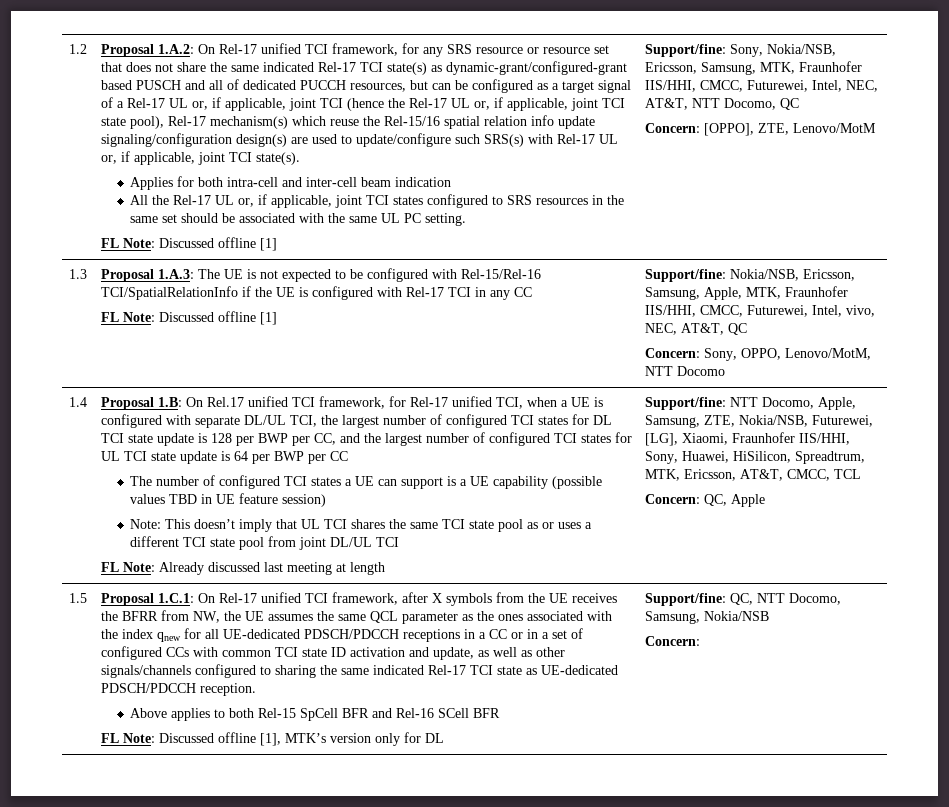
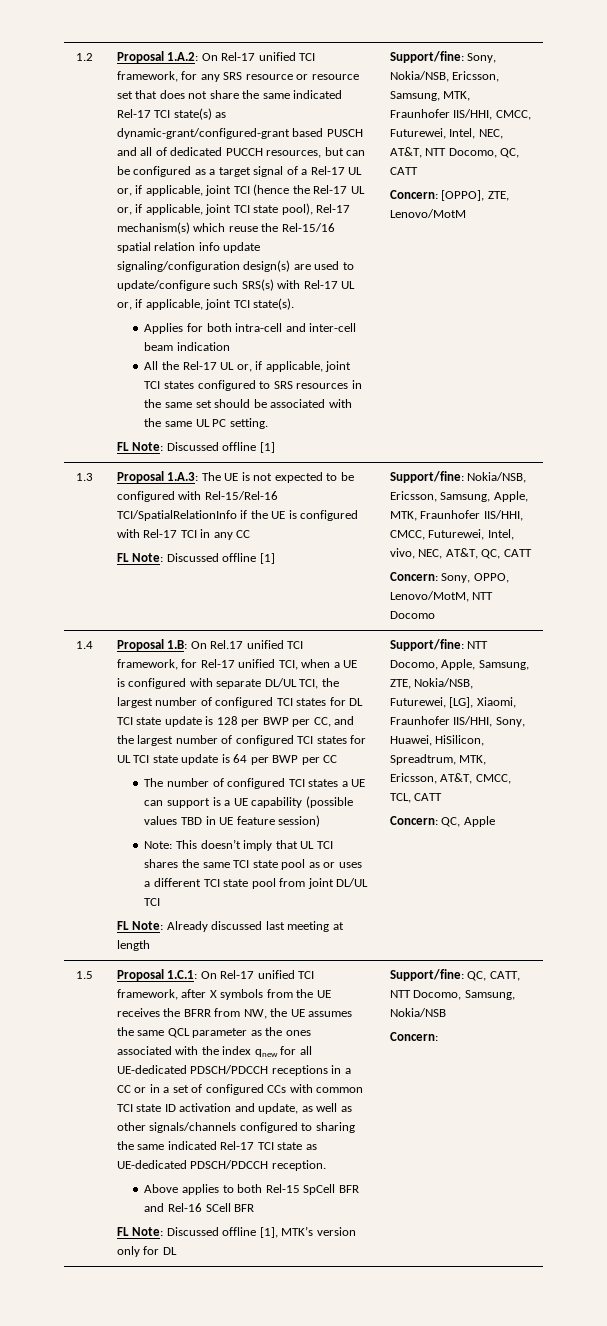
- Support/fine: Sony, Nokia/NSB, Ericsson, Samsung, MTK, Fraunhofer IIS/HHI, CMCC, Futurewei, Intel, NEC, AT&T, NTT Docomo, QC
+ Support/fine: Sony, Nokia/NSB, Ericsson, Samsung, MTK, Fraunhofer IIS/HHI, CMCC, Futurewei, Intel, NEC, AT&T, NTT Docomo, QC, CATT
- Support/fine: Nokia/NSB, Ericsson, Samsung, Apple, MTK, Fraunhofer IIS/HHI, CMCC, Futurewei, Intel, vivo, NEC, AT&T, QC
+ Support/fine: Nokia/NSB, Ericsson, Samsung, Apple, MTK, Fraunhofer IIS/HHI, CMCC, Futurewei, Intel, vivo, NEC, AT&T, QC, CATT
- Support/fine: NTT Docomo, Apple, Samsung, ZTE, Nokia/NSB, Futurewei, [LG], Xiaomi, Fraunhofer IIS/HHI, Sony, Huawei, HiSilicon, Spreadtrum, MTK, Ericsson, AT&T, CMCC, TCL
+ Support/fine: NTT Docomo, Apple, Samsung, ZTE, Nokia/NSB, Futurewei, [LG], Xiaomi, Fraunhofer IIS/HHI, Sony, Huawei, HiSilicon, Spreadtrum, MTK, Ericsson, AT&T, CMCC, TCL, CATT
- Support/fine: QC, NTT Docomo, Samsung, Nokia/NSB
+ Support/fine: QC, CATT, NTT Docomo, Samsung, Nokia/NSB

